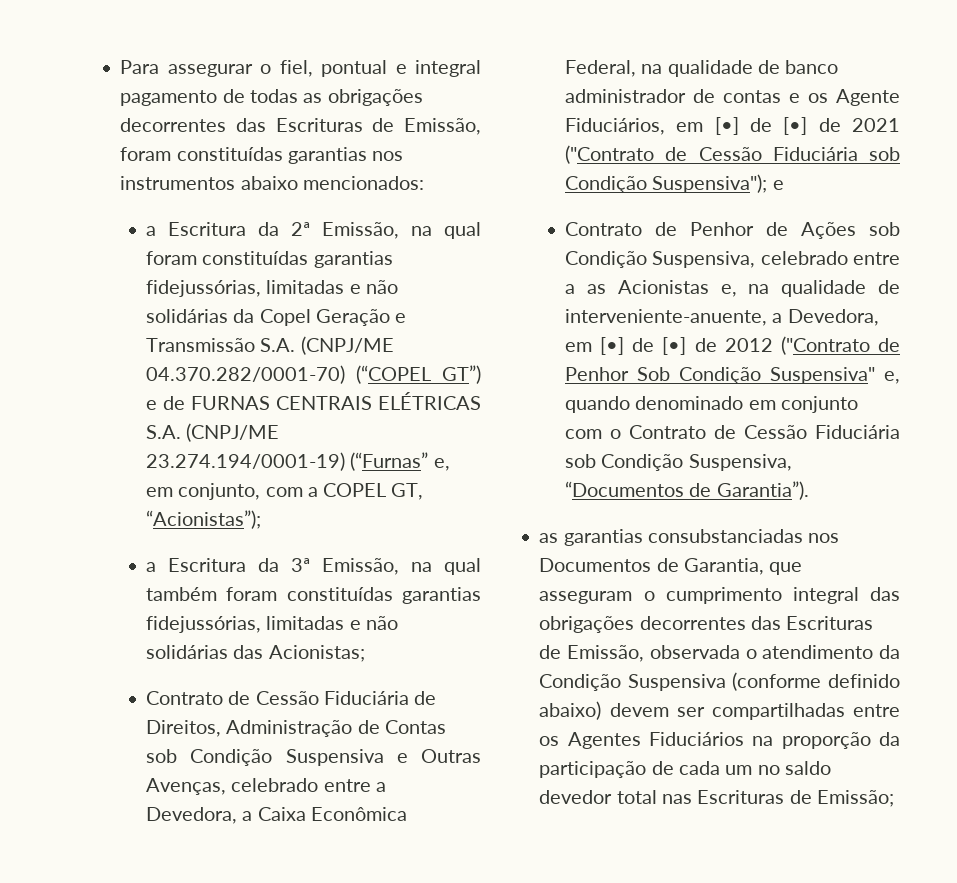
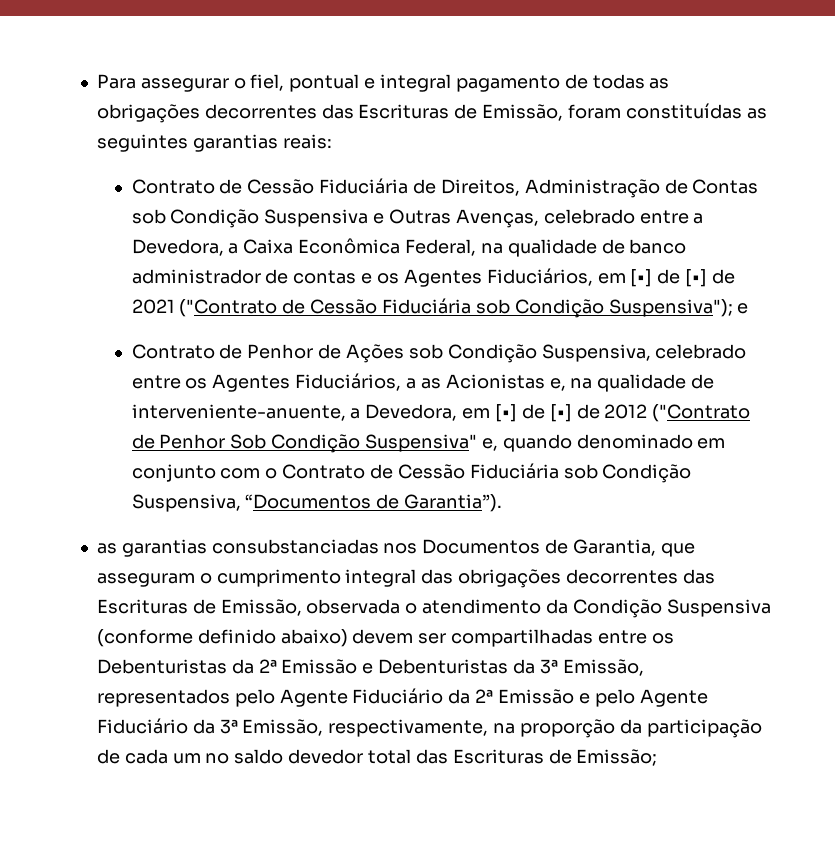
- Para assegurar o fiel, pontual e integral pagamento de todas as obrigações decorrentes das Escrituras de Emissão, foram constituídas garantias nos instrumentos abaixo mencionados:
- a Escritura da 2ª Emissão, na qual foram constituídas garantias fidejussórias, limitadas e não solidárias da Copel Geração e Transmissão S.A. (CNPJ/ME 04.370.282/0001-70) (“COPEL GT”) e de FURNAS CENTRAIS ELÉTRICAS S.A. (CNPJ/ME 23.274.194/0001-19) (“Furnas” e, em conjunto, com a COPEL GT, “Acionistas”);
- a Escritura da 3ª Emissão, na qual também foram constituídas garantias fidejussórias, limitadas e não solidárias das Acionistas;
+ Para assegurar o fiel, pontual e integral pagamento de todas as obrigações decorrentes das Escrituras de Emissão, foram constituídas as seguintes garantias reais:
- Contrato de Cessão Fiduciária de Direitos, Administração de Contas sob Condição Suspensiva e Outras Avenças, celebrado entre a Devedora, a Caixa Econômica Federal, na qualidade de banco administrador de contas e os Agente Fiduciários, em [•] de [•] de 2021 ("Contrato de Cessão Fiduciária sob Condição Suspensiva"); e
+ Contrato de Cessão Fiduciária de Direitos, Administração de Contas sob Condição Suspensiva e Outras Avenças, celebrado entre a Devedora, a Caixa Econômica Federal, na qualidade de banco administrador de contas e os Agentes Fiduciários, em [•] de [•] de 2021 ("Contrato de Cessão Fiduciária sob Condição Suspensiva"); e
- Contrato de Penhor de Ações sob Condição Suspensiva, celebrado entre a as Acionistas e, na qualidade de interveniente-anuente, a Devedora, em [•] de [•] de 2012 ("Contrato de Penhor Sob Condição Suspensiva" e, quando denominado em conjunto com o Contrato de Cessão Fiduciária sob Condição Suspensiva, “Documentos de Garantia”).
+ Contrato de Penhor de Ações sob Condição Suspensiva, celebrado entre os Agentes Fiduciários, a as Acionistas e, na qualidade de interveniente-anuente, a Devedora, em [•] de [•] de 2012 ("Contrato de Penhor Sob Condição Suspensiva" e, quando denominado em conjunto com o Contrato de Cessão Fiduciária sob Condição Suspensiva, “Documentos de Garantia”).
- as garantias consubstanciadas nos Documentos de Garantia, que asseguram o cumprimento integral das obrigações decorrentes das Escrituras de Emissão, observada o atendimento da Condição Suspensiva (conforme definido abaixo) devem ser compartilhadas entre os Agentes Fiduciários na proporção da participação de cada um no saldo devedor total nas Escrituras de Emissão;
+ as garantias consubstanciadas nos Documentos de Garantia, que asseguram o cumprimento integral das obrigações decorrentes das Escrituras de Emissão, observada o atendimento da Condição Suspensiva (conforme definido abaixo) devem ser compartilhadas entre os Debenturistas da 2ª Emissão e Debenturistas da 3ª Emissão, representados pelo Agente Fiduciário da 2ª Emissão e pelo Agente Fiduciário da 3ª Emissão, respectivamente, na proporção da participação de cada um no saldo devedor total das Escrituras de Emissão;

